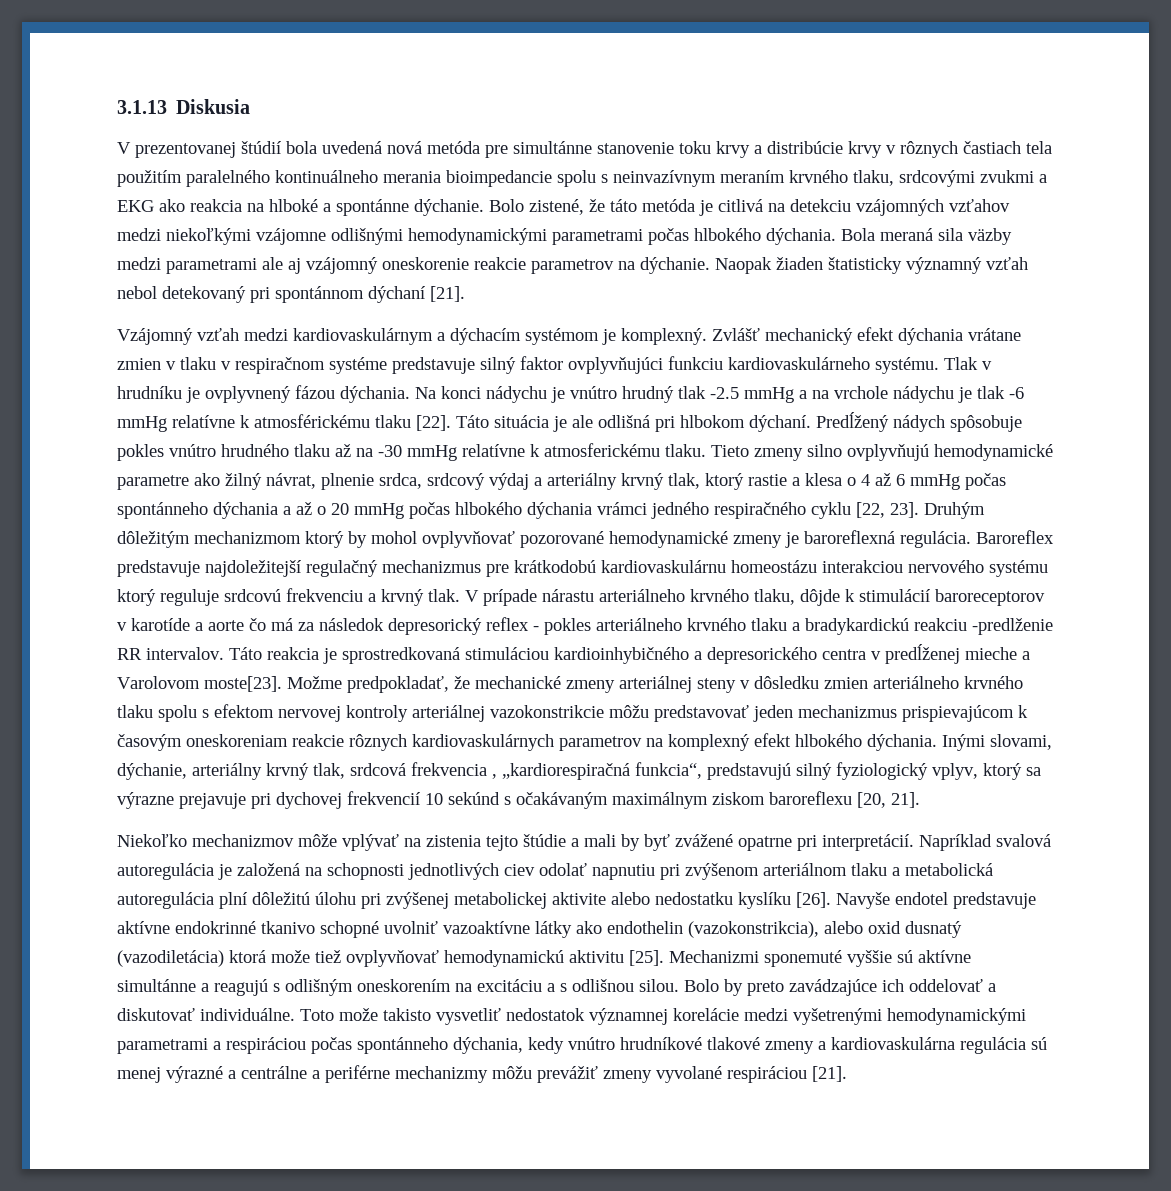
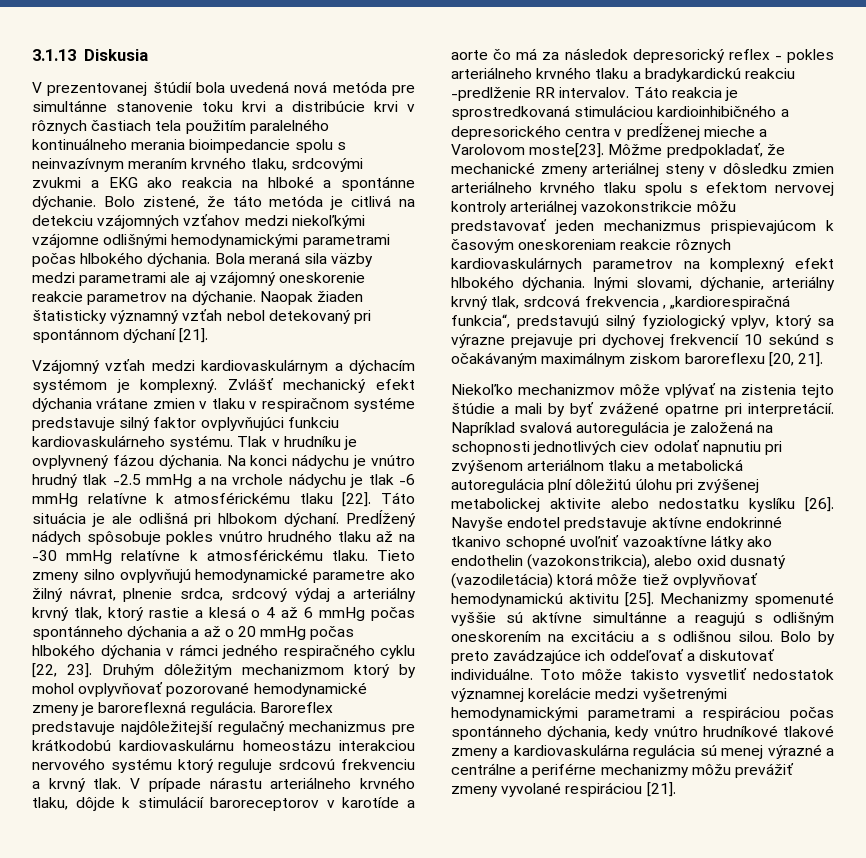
- V prezentovanej štúdií bola uvedená nová metóda pre simultánne stanovenie toku krvy a distribúcie krvy v rôznych častiach tela použitím paralelného kontinuálneho merania bioimpedancie spolu s neinvazívnym meraním krvného tlaku, srdcovými zvukmi a EKG ako reakcia na hlboké a spontánne dýchanie.
+ V prezentovanej štúdií bola uvedená nová metóda pre simultánne stanovenie toku krvi a distribúcie krvi v rôznych častiach tela použitím paralelného kontinuálneho merania bioimpedancie spolu s neinvazívnym meraním krvného tlaku, srdcovými zvukmi a EKG ako reakcia na hlboké a spontánne dýchanie.
- Predĺžený nádych spôsobuje pokles vnútro hrudného tlaku až na -30 mmHg relatívne k atmosferickému tlaku.
+ Predĺžený nádych spôsobuje pokles vnútro hrudného tlaku až na -30 mmHg relatívne k atmosférickému tlaku.
- Tieto zmeny silno ovplyvňujú hemodynamické parametre ako žilný návrat, plnenie srdca, srdcový výdaj a arteriálny krvný tlak, ktorý rastie a klesa o 4 až 6 mmHg počas spontánneho dýchania a až o 20 mmHg počas hlbokého dýchania vrámci jedného respiračného cyklu [22, 23].
+ Tieto zmeny silno ovplyvňujú hemodynamické parametre ako žilný návrat, plnenie srdca, srdcový výdaj a arteriálny krvný tlak, ktorý rastie a klesá o 4 až 6 mmHg počas spontánneho dýchania a až o 20 mmHg počas hlbokého dýchania v rámci jedného respiračného cyklu [22, 23].
- Baroreflex predstavuje najdoležitejší regulačný mechanizmus pre krátkodobú kardiovaskulárnu homeostázu interakciou nervového systému ktorý reguluje srdcovú frekvenciu a krvný tlak.
+ Baroreflex predstavuje najdôležitejší regulačný mechanizmus pre krátkodobú kardiovaskulárnu homeostázu interakciou nervového systému ktorý reguluje srdcovú frekvenciu a krvný tlak.
- Táto reakcia je sprostredkovaná stimuláciou kardioinhybičného a depresorického centra v predĺženej mieche a Varolovom moste[23].
+ Táto reakcia je sprostredkovaná stimuláciou kardioinhibičného a depresorického centra v predĺženej mieche a Varolovom moste[23].
- Možme predpokladať, že mechanické zmeny arteriálnej steny v dôsledku zmien arteriálneho krvného tlaku spolu s efektom nervovej kontroly arteriálnej vazokonstrikcie môžu predstavovať jeden mechanizmus prispievajúcom k časovým oneskoreniam reakcie rôznych kardiovaskulárnych parametrov na komplexný efekt hlbokého dýchania.
+ Môžme predpokladať, že mechanické zmeny arteriálnej steny v dôsledku zmien arteriálneho krvného tlaku spolu s efektom nervovej kontroly arteriálnej vazokonstrikcie môžu predstavovať jeden mechanizmus prispievajúcom k časovým oneskoreniam reakcie rôznych kardiovaskulárnych parametrov na komplexný efekt hlbokého dýchania.
- Navyše endotel predstavuje aktívne endokrinné tkanivo schopné uvolniť vazoaktívne látky ako endothelin (vazokonstrikcia), alebo oxid dusnatý (vazodiletácia) ktorá može tiež ovplyvňovať hemodynamickú aktivitu [25].
+ Navyše endotel predstavuje aktívne endokrinné tkanivo schopné uvoľniť vazoaktívne látky ako endothelin (vazokonstrikcia), alebo oxid dusnatý (vazodiletácia) ktorá môže tiež ovplyvňovať hemodynamickú aktivitu [25].
- Mechanizmi sponemuté vyššie sú aktívne simultánne a reagujú s odlišným oneskorením na excitáciu a s odlišnou silou.
+ Mechanizmy spomenuté vyššie sú aktívne simultánne a reagujú s odlišným oneskorením na excitáciu a s odlišnou silou.
- Bolo by preto zavádzajúce ich oddelovať a diskutovať individuálne.
+ Bolo by preto zavádzajúce ich oddeľovať a diskutovať individuálne.
- Toto može takisto vysvetliť nedostatok významnej korelácie medzi vyšetrenými hemodynamickými parametrami a respiráciou počas spontánneho dýchania, kedy vnútro hrudníkové tlakové zmeny a kardiovaskulárna regulácia sú menej výrazné a centrálne a periférne mechanizmy môžu prevážiť zmeny vyvolané respiráciou [21].
+ Toto môže takisto vysvetliť nedostatok významnej korelácie medzi vyšetrenými hemodynamickými parametrami a respiráciou počas spontánneho dýchania, kedy vnútro hrudníkové tlakové zmeny a kardiovaskulárna regulácia sú menej výrazné a centrálne a periférne mechanizmy môžu prevážiť zmeny vyvolané respiráciou [21].

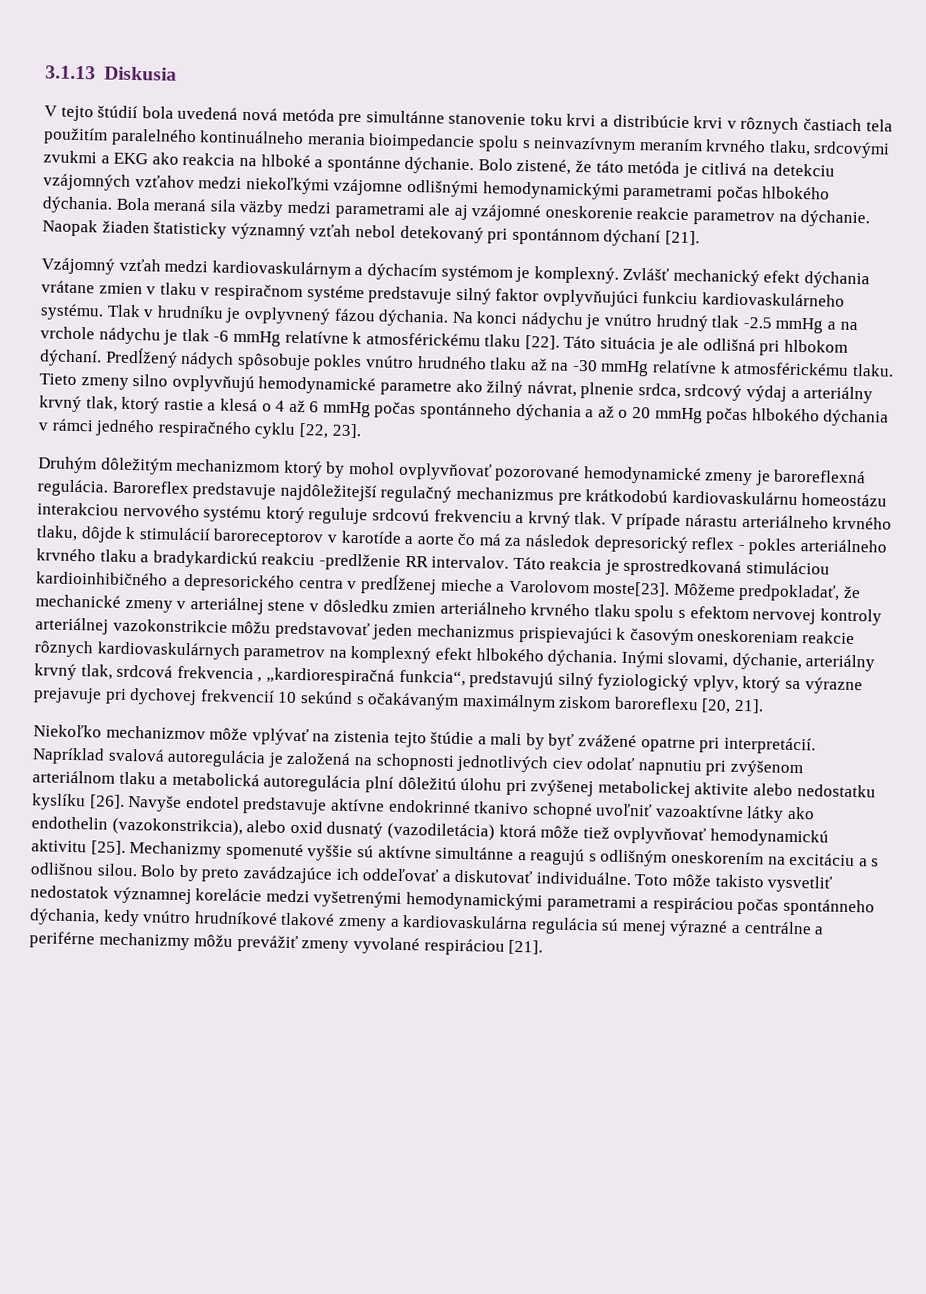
- V prezentovanej štúdií bola uvedená nová metóda pre simultánne stanovenie toku krvi a distribúcie krvi v rôznych častiach tela použitím paralelného kontinuálneho merania bioimpedancie spolu s neinvazívnym meraním krvného tlaku, srdcovými zvukmi a EKG ako reakcia na hlboké a spontánne dýchanie.
+ V tejto štúdií bola uvedená nová metóda pre simultánne stanovenie toku krvi a distribúcie krvi v rôznych častiach tela použitím paralelného kontinuálneho merania bioimpedancie spolu s neinvazívnym meraním krvného tlaku, srdcovými zvukmi a EKG ako reakcia na hlboké a spontánne dýchanie.
- Bola meraná sila väzby medzi parametrami ale aj vzájomný oneskorenie reakcie parametrov na dýchanie.
+ Bola meraná sila väzby medzi parametrami ale aj vzájomné oneskorenie reakcie parametrov na dýchanie.
- Tieto zmeny silno ovplyvňujú hemodynamické parametre ako žilný návrat, plnenie srdca, srdcový výdaj a arteriálny krvný tlak, ktorý rastie a klesá o 4 až 6 mmHg počas spontánneho dýchania a až o 20 mmHg počas hlbokého dýchania v rámci jedného respiračného cyklu [22, 23]. Druhým dôležitým mechanizmom ktorý by mohol ovplyvňovať pozorované hemodynamické zmeny je baroreflexná regulácia.
+ Tieto zmeny silno ovplyvňujú hemodynamické parametre ako žilný návrat, plnenie srdca, srdcový výdaj a arteriálny krvný tlak, ktorý rastie a klesá o 4 až 6 mmHg počas spontánneho dýchania a až o 20 mmHg počas hlbokého dýchania v rámci jedného respiračného cyklu [22, 23].
+ Druhým dôležitým mechanizmom ktorý by mohol ovplyvňovať pozorované hemodynamické zmeny je baroreflexná regulácia.
- Môžme predpokladať, že mechanické zmeny arteriálnej steny v dôsledku zmien arteriálneho krvného tlaku spolu s efektom nervovej kontroly arteriálnej vazokonstrikcie môžu predstavovať jeden mechanizmus prispievajúcom k časovým oneskoreniam reakcie rôznych kardiovaskulárnych parametrov na komplexný efekt hlbokého dýchania.
+ Môžeme predpokladať, že mechanické zmeny v arteriálnej stene v dôsledku zmien arteriálneho krvného tlaku spolu s efektom nervovej kontroly arteriálnej vazokonstrikcie môžu predstavovať jeden mechanizmus prispievajúci k časovým oneskoreniam reakcie rôznych kardiovaskulárnych parametrov na komplexný efekt hlbokého dýchania.

